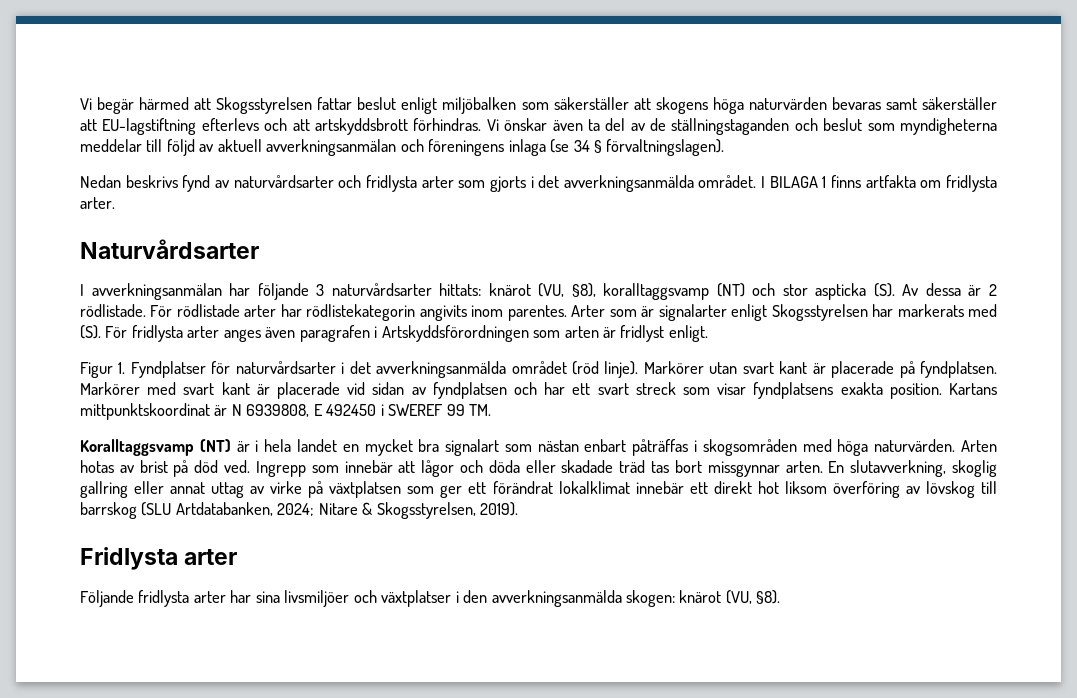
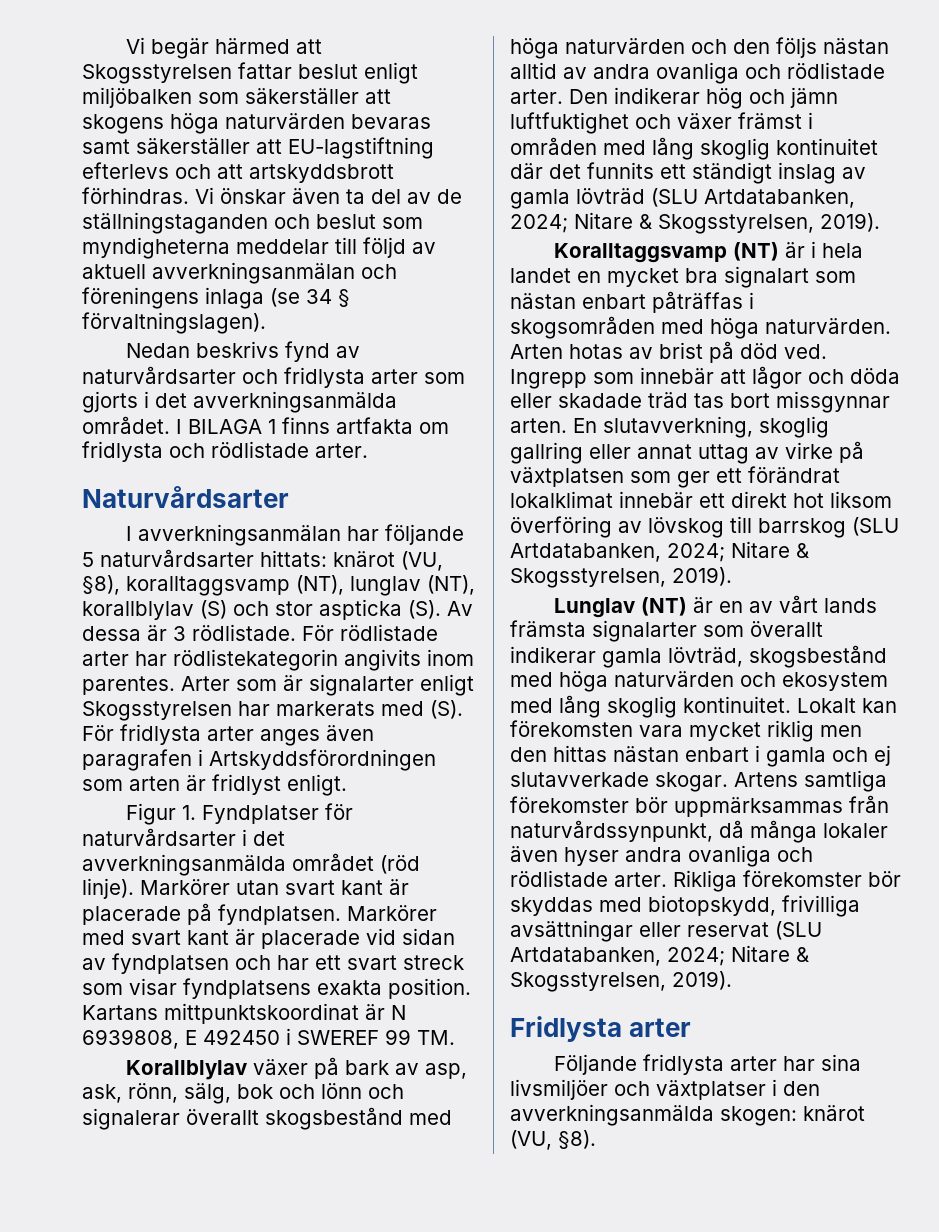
- I BILAGA 1 finns artfakta om fridlysta arter.
+ I BILAGA 1 finns artfakta om fridlysta och rödlistade arter.
- I avverkningsanmälan har följande 3 naturvårdsarter hittats: knärot (VU, §8), koralltaggsvamp (NT) och stor aspticka (S). Av dessa är 2 rödlistade.
+ I avverkningsanmälan har följande 5 naturvårdsarter hittats: knärot (VU, §8), koralltaggsvamp (NT), lunglav (NT), korallblylav (S) och stor aspticka (S). Av dessa är 3 rödlistade.
+ Korallblylav växer på bark av asp, ask, rönn, sälg, bok och lönn och signalerar överallt skogsbestånd med höga naturvärden och den följs nästan alltid av andra ovanliga och rödlistade arter. Den indikerar hög och jämn luftfuktighet och växer främst i områden med lång skoglig kontinuitet där det funnits ett ständigt inslag av gamla lövträd (SLU Artdatabanken, 2024; Nitare & Skogsstyrelsen, 2019).
+ Lunglav (NT) är en av vårt lands främsta signalarter som överallt indikerar gamla lövträd, skogsbestånd med höga naturvärden och ekosystem med lång skoglig kontinuitet. Lokalt kan förekomsten vara mycket riklig men den hittas nästan enbart i gamla och ej slutavverkade skogar. Artens samtliga förekomster bör uppmärksammas från naturvårdssynpunkt, då många lokaler även hyser andra ovanliga och rödlistade arter. Rikliga förekomster bör skyddas med biotopskydd, frivilliga avsättningar eller reservat (SLU Artdatabanken, 2024; Nitare & Skogsstyrelsen, 2019).

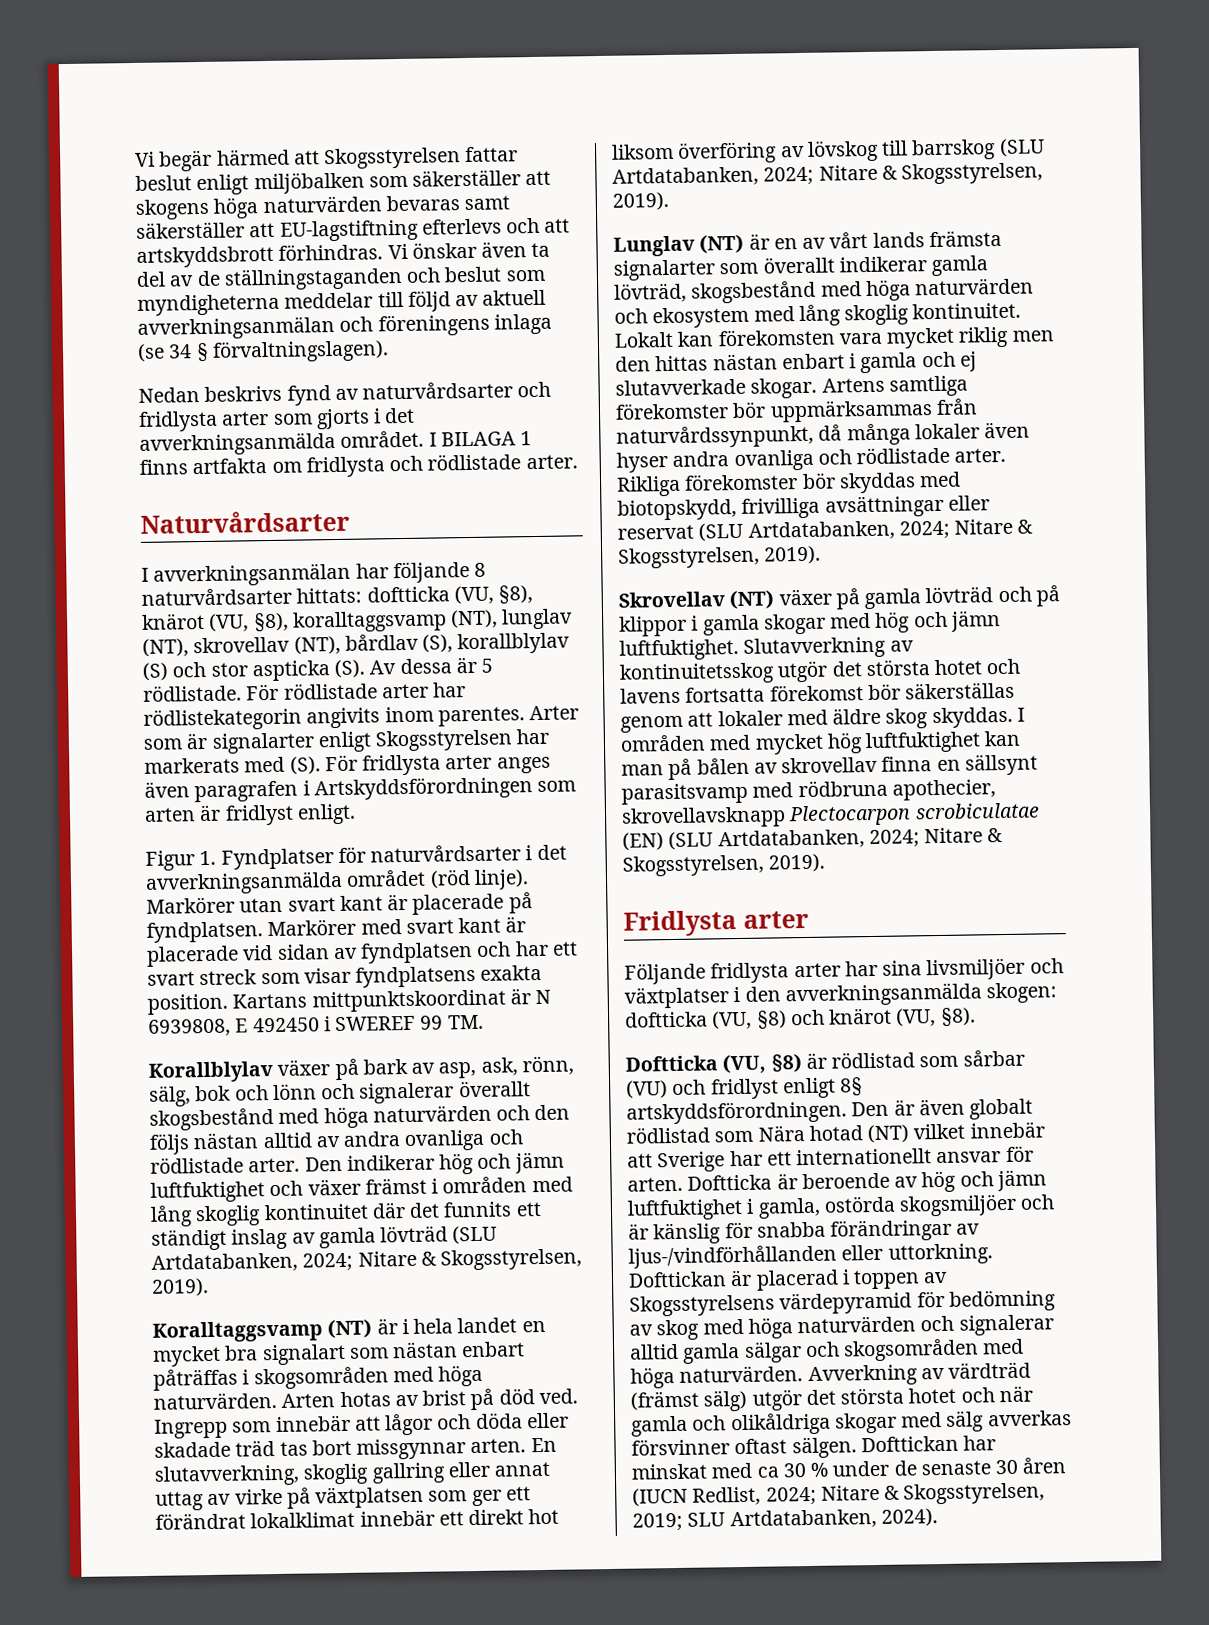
- I avverkningsanmälan har följande 5 naturvårdsarter hittats: knärot (VU, §8), koralltaggsvamp (NT), lunglav (NT), korallblylav (S) och stor aspticka (S). Av dessa är 3 rödlistade.
+ I avverkningsanmälan har följande 8 naturvårdsarter hittats: doftticka (VU, §8), knärot (VU, §8), koralltaggsvamp (NT), lunglav (NT), skrovellav (NT), bårdlav (S), korallblylav (S) och stor aspticka (S). Av dessa är 5 rödlistade.
+ Skrovellav (NT) växer på gamla lövträd och på klippor i gamla skogar med hög och jämn luftfuktighet. Slutavverkning av kontinuitetsskog utgör det största hotet och lavens fortsatta förekomst bör säkerställas genom att lokaler med äldre skog skyddas. I områden med mycket hög luftfuktighet kan man på bålen av skrovellav finna en sällsynt parasitsvamp med rödbruna apothecier, skrovellavsknapp Plectocarpon scrobiculatae (EN) (SLU Artdatabanken, 2024; Nitare & Skogsstyrelsen, 2019).
- Följande fridlysta arter har sina livsmiljöer och växtplatser i den avverkningsanmälda skogen: knärot (VU, §8).
+ Följande fridlysta arter har sina livsmiljöer och växtplatser i den avverkningsanmälda skogen: doftticka (VU, §8) och knärot (VU, §8).
+ Doftticka (VU, §8) är rödlistad som sårbar (VU) och fridlyst enligt 8§ artskyddsförordningen. Den är även globalt rödlistad som Nära hotad (NT) vilket innebär att Sverige har ett internationellt ansvar för arten. Doftticka är beroende av hög och jämn luftfuktighet i gamla, ostörda skogsmiljöer och är känslig för snabba förändringar av ljus-/vindförhållanden eller uttorkning. Dofttickan är placerad i toppen av Skogsstyrelsens värdepyramid för bedömning av skog med höga naturvärden och signalerar alltid gamla sälgar och skogsområden med höga naturvärden. Avverkning av värdträd (främst sälg) utgör det största hotet och när gamla och olikåldriga skogar med sälg avverkas försvinner oftast sälgen. Dofttickan har minskat med ca 30 % under de senaste 30 åren (IUCN Redlist, 2024; Nitare & Skogsstyrelsen, 2019; SLU Artdatabanken, 2024).

